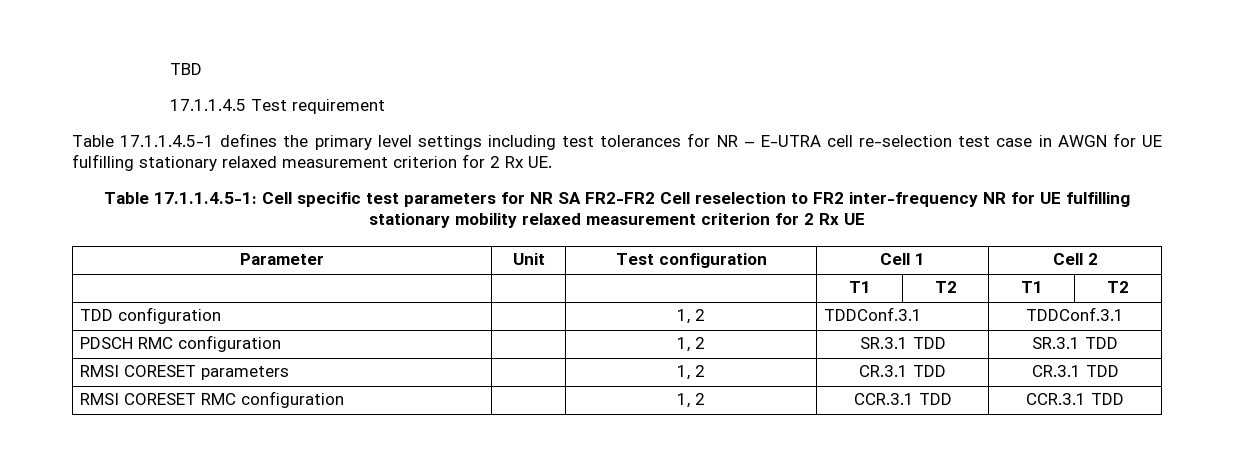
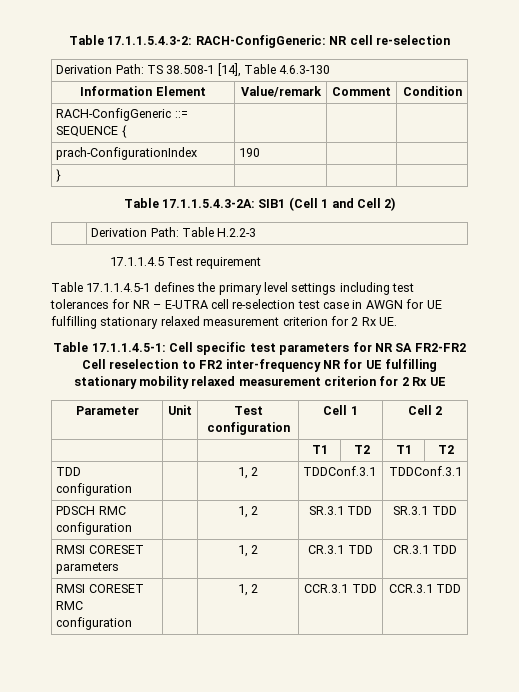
- TBD
+ Table 17.1.1.5.4.3-2: RACH-ConfigGeneric: NR cell re-selection
+ Derivation Path: TS 38.508-1 [14], Table 4.6.3-130
+ Information Element | Value/remark | Comment | Condition
+ RACH-ConfigGeneric ::= SEQUENCE { | | |
+ prach-ConfigurationIndex | 190 | |
+ } | | |
+ Table 17.1.1.5.4.3-2A: SIB1 (Cell 1 and Cell 2)
+ | Derivation Path: Table H.2.2-3

